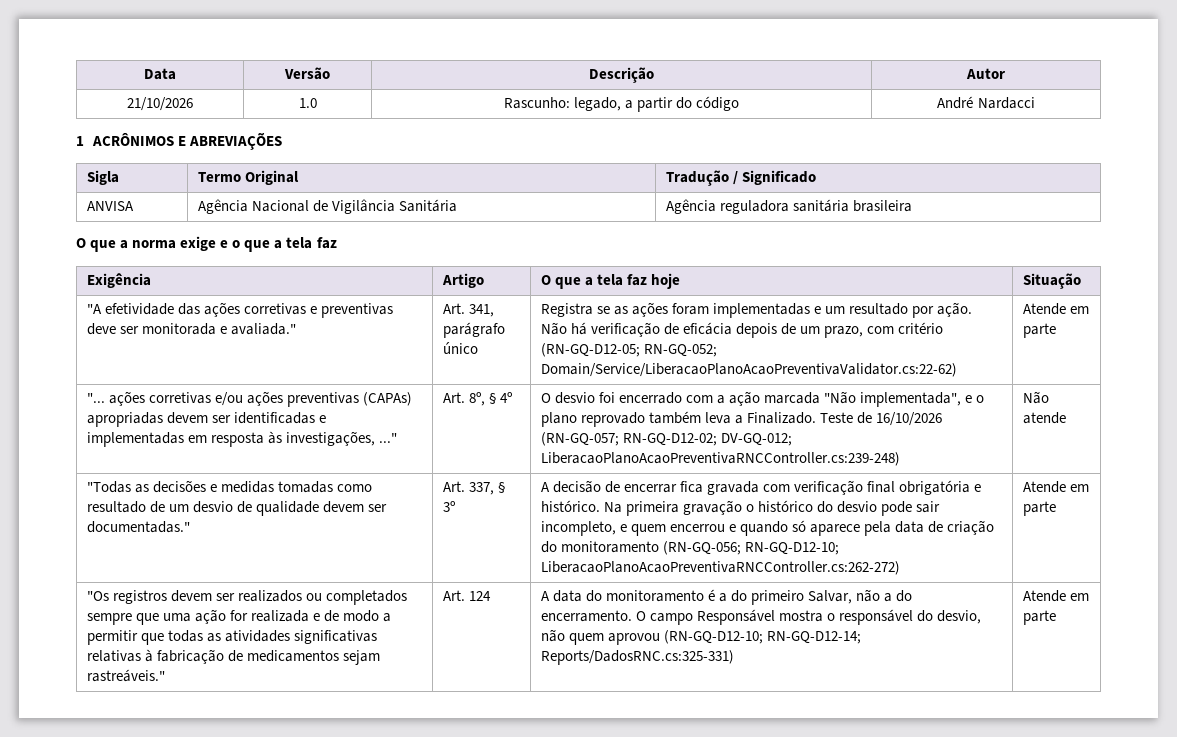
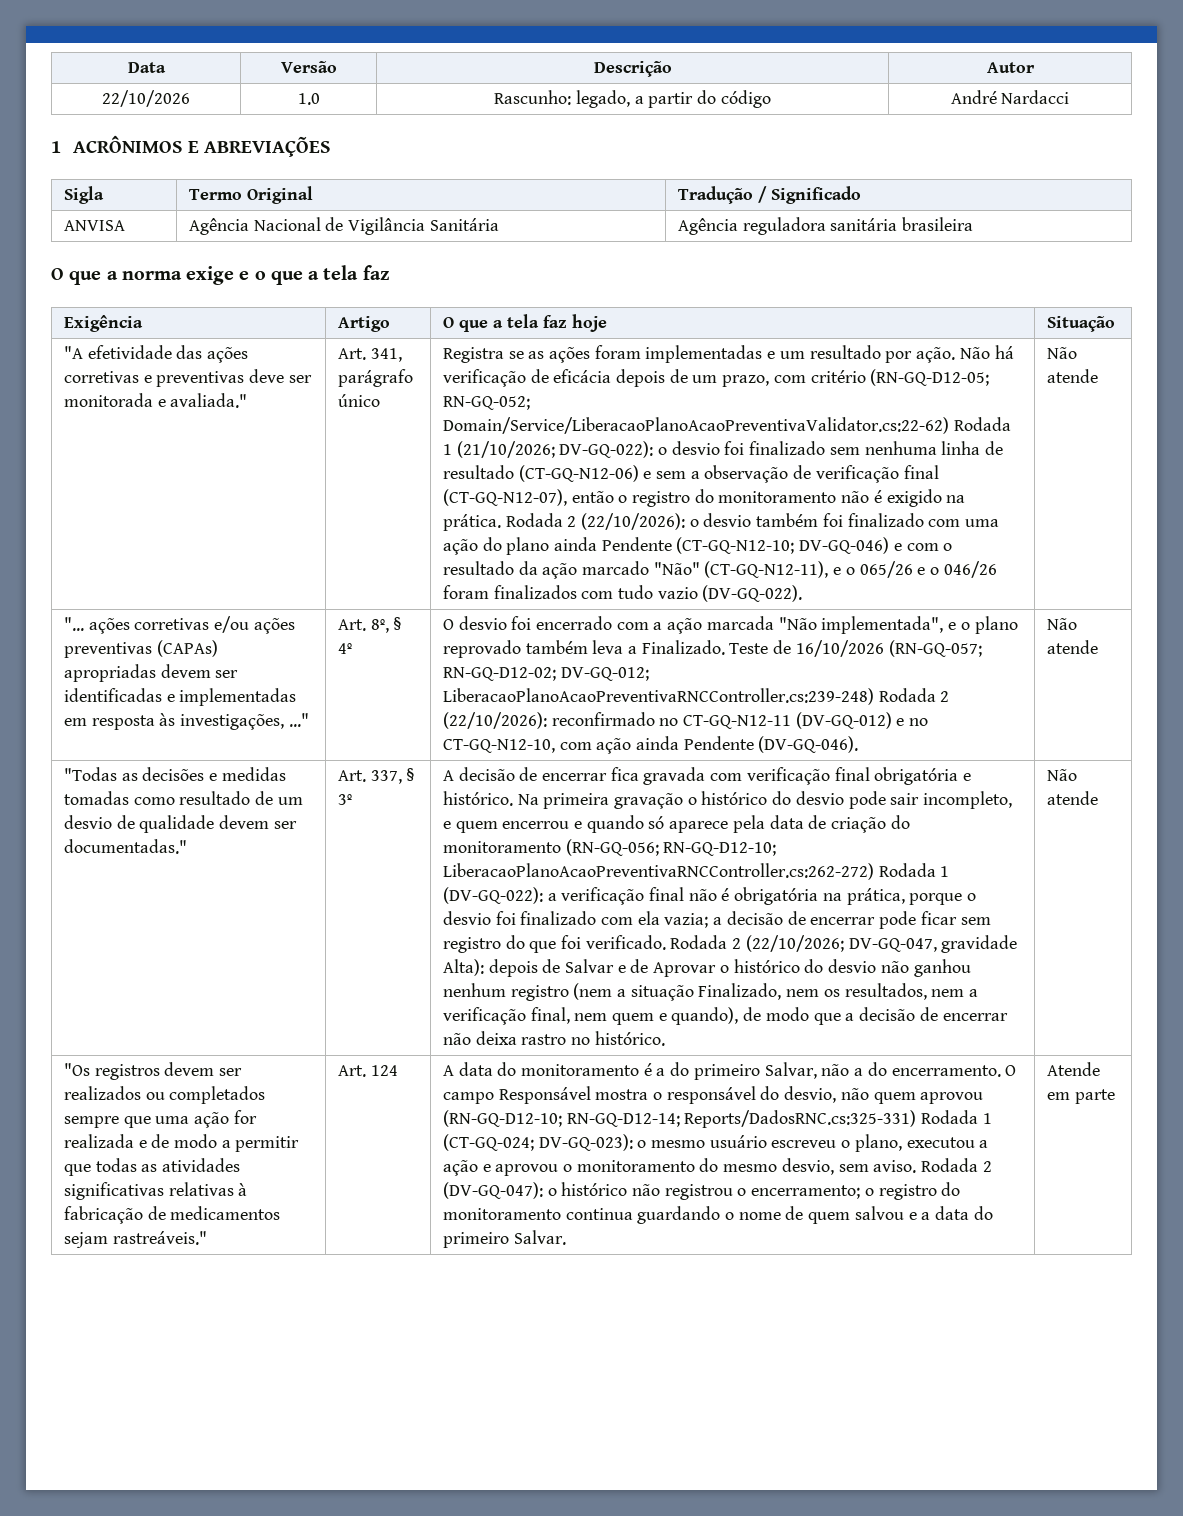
- 21/10/2026 | 1.0 | Rascunho: legado, a partir do código | André Nardacci
+ 22/10/2026 | 1.0 | Rascunho: legado, a partir do código | André Nardacci
- Não há verificação de eficácia depois de um prazo, com critério (RN-GQ-D12-05; RN-GQ-052; Domain/Service/LiberacaoPlanoAcaoPreventivaValidator.cs:22-62) | Atende em parte
+ Não há verificação de eficácia depois de um prazo, com critério (RN-GQ-D12-05; RN-GQ-052; Domain/Service/LiberacaoPlanoAcaoPreventivaValidator.cs:22-62) Rodada 1 (21/10/2026; DV-GQ-022): o desvio foi finalizado sem nenhuma linha de resultado (CT-GQ-N12-06) e sem a observação de verificação final (CT-GQ-N12-07), então o registro do monitoramento não é exigido na prática. Rodada 2 (22/10/2026): o desvio também foi finalizado com uma ação do plano ainda Pendente (CT-GQ-N12-10; DV-GQ-046) e com o resultado da ação marcado "Não" (CT-GQ-N12-11), e o 065/26 e o 046/26 foram finalizados com tudo vazio (DV-GQ-022). | Não atende
- Teste de 16/10/2026 (RN-GQ-057; RN-GQ-D12-02; DV-GQ-012; LiberacaoPlanoAcaoPreventivaRNCController.cs:239-248)
+ Teste de 16/10/2026 (RN-GQ-057; RN-GQ-D12-02; DV-GQ-012; LiberacaoPlanoAcaoPreventivaRNCController.cs:239-248) Rodada 2 (22/10/2026): reconfirmado no CT-GQ-N12-11 (DV-GQ-012) e no CT-GQ-N12-10, com ação ainda Pendente (DV-GQ-046).
- Na primeira gravação o histórico do desvio pode sair incompleto, e quem encerrou e quando só aparece pela data de criação do monitoramento (RN-GQ-056; RN-GQ-D12-10; LiberacaoPlanoAcaoPreventivaRNCController.cs:262-272) | Atende em parte
+ Na primeira gravação o histórico do desvio pode sair incompleto, e quem encerrou e quando só aparece pela data de criação do monitoramento (RN-GQ-056; RN-GQ-D12-10; LiberacaoPlanoAcaoPreventivaRNCController.cs:262-272) Rodada 1 (DV-GQ-022): a verificação final não é obrigatória na prática, porque o desvio foi finalizado com ela vazia; a decisão de encerrar pode ficar sem registro do que foi verificado. Rodada 2 (22/10/2026; DV-GQ-047, gravidade Alta): depois de Salvar e de Aprovar o histórico do desvio não ganhou nenhum registro (nem a situação Finalizado, nem os resultados, nem a verificação final, nem quem e quando), de modo que a decisão de encerrar não deixa rastro no histórico. | Não atende
- O campo Responsável mostra o responsável do desvio, não quem aprovou (RN-GQ-D12-10; RN-GQ-D12-14; Reports/DadosRNC.cs:325-331)
+ O campo Responsável mostra o responsável do desvio, não quem aprovou (RN-GQ-D12-10; RN-GQ-D12-14; Reports/DadosRNC.cs:325-331) Rodada 1 (CT-GQ-024; DV-GQ-023): o mesmo usuário escreveu o plano, executou a ação e aprovou o monitoramento do mesmo desvio, sem aviso. Rodada 2 (DV-GQ-047): o histórico não registrou o encerramento; o registro do monitoramento continua guardando o nome de quem salvou e a data do primeiro Salvar.

